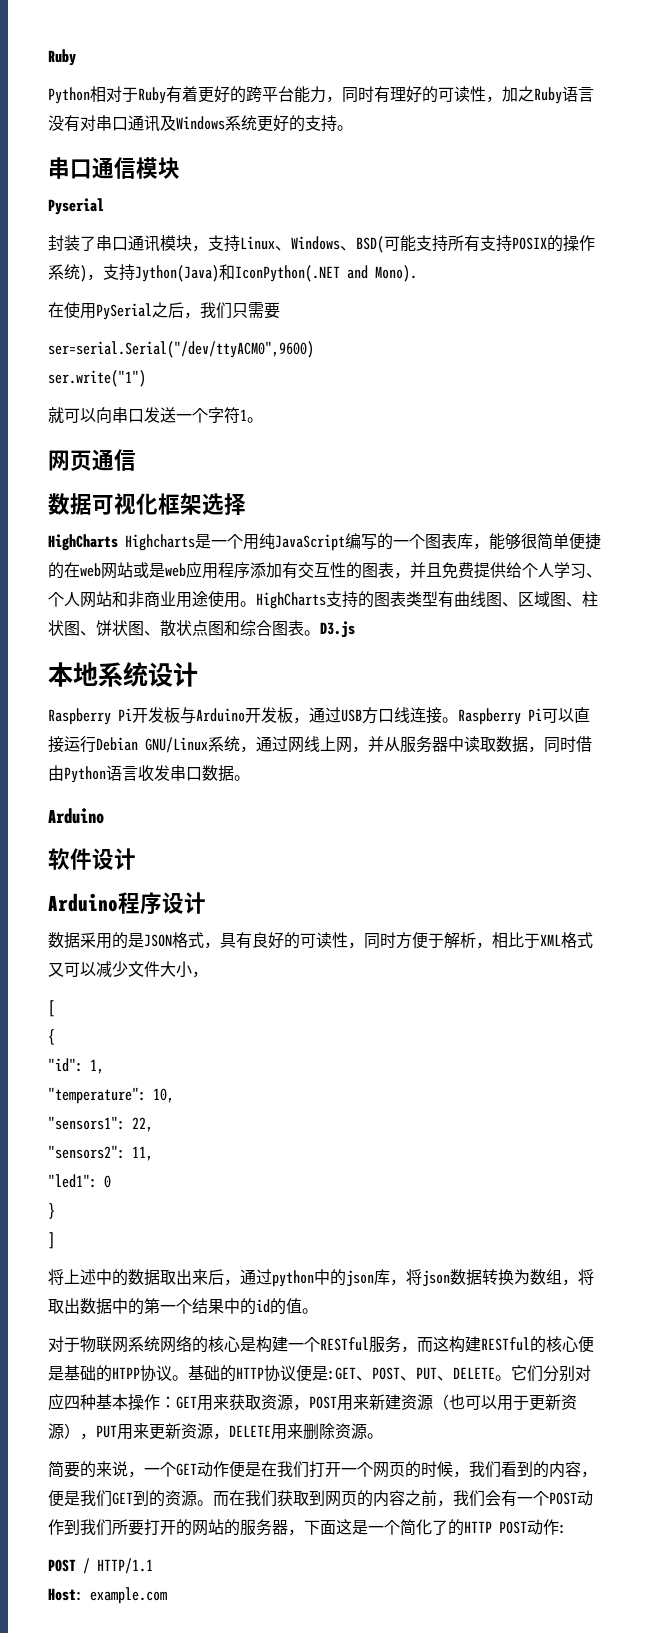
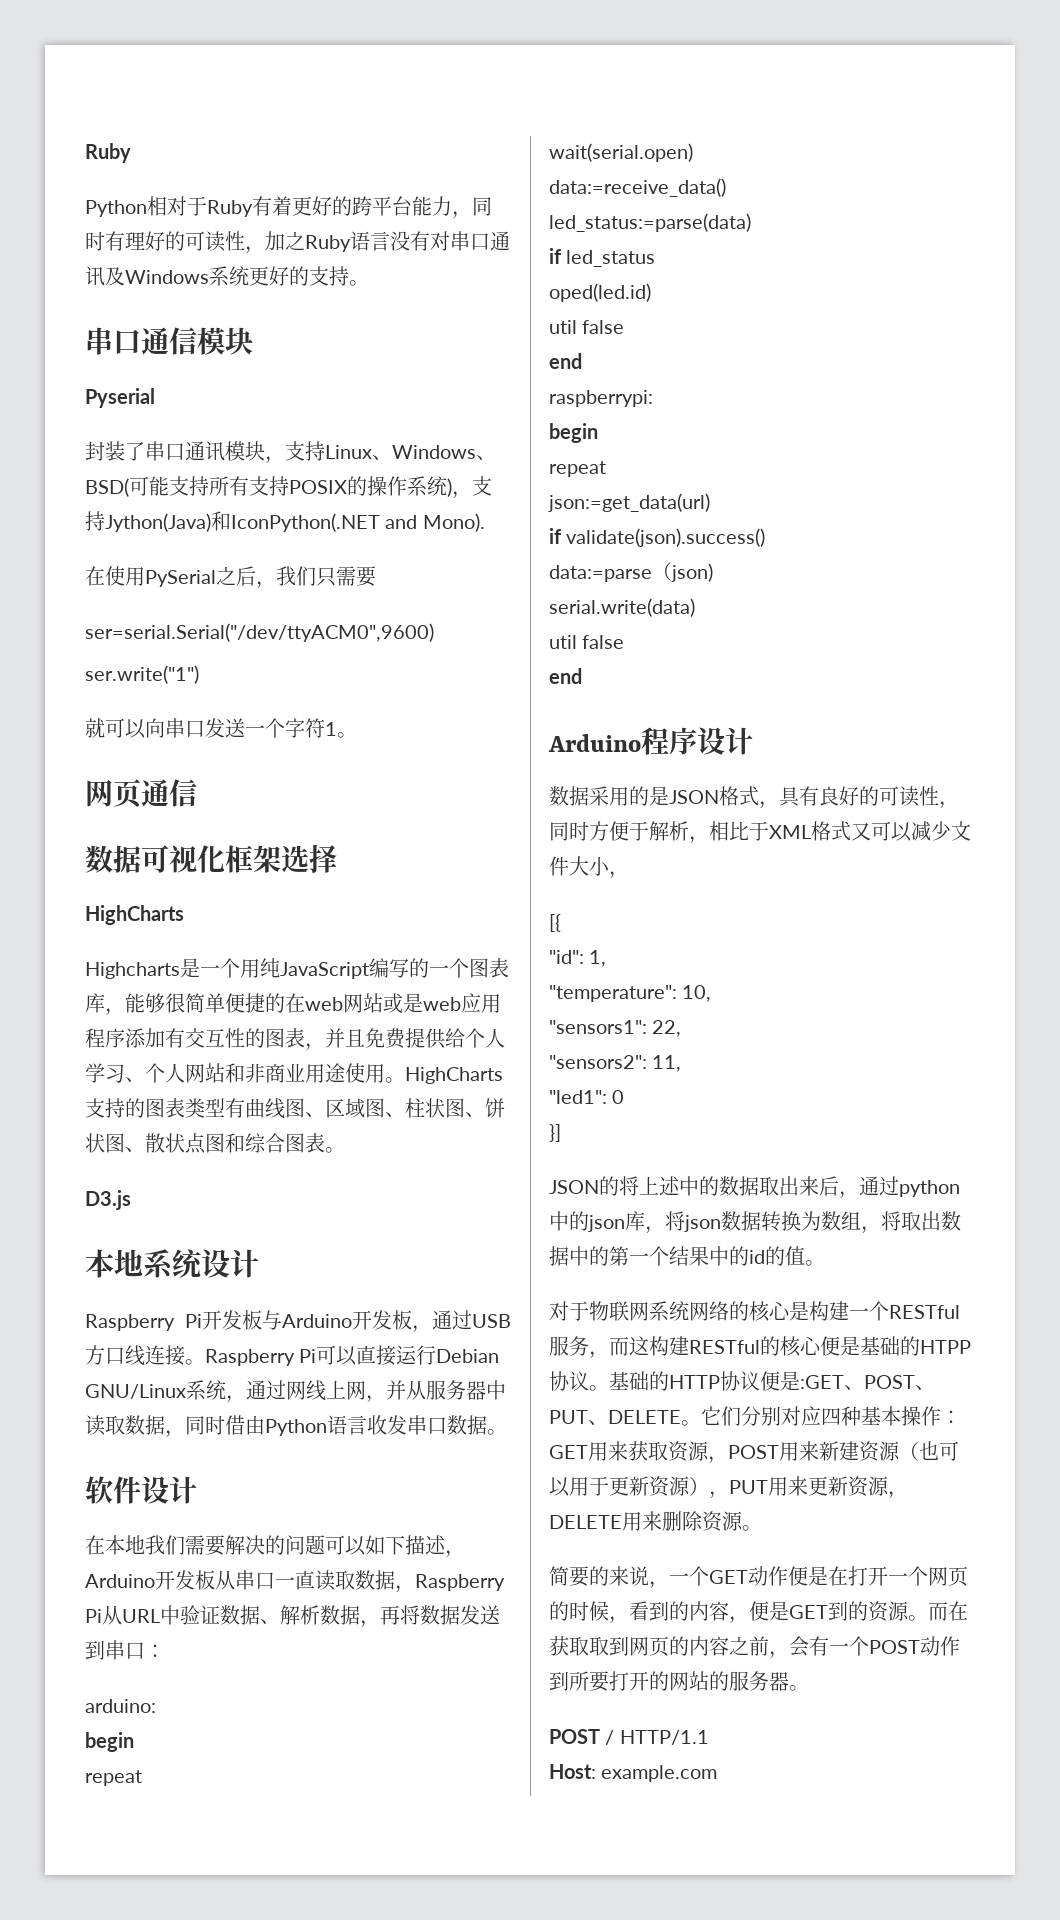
  数据可视化框架选择
- HighCharts Highcharts是一个用纯JavaScript编写的一个图表库，能够很简单便捷的在web网站或是web应用程序添加有交互性的图表，并且免费提供给个人学习、个人网站和非商业用途使用。
+ HighCharts
+ Highcharts是一个用纯JavaScript编写的一个图表库，能够很简单便捷的在web网站或是web应用程序添加有交互性的图表，并且免费提供给个人学习、个人网站和非商业用途使用。
- HighCharts支持的图表类型有曲线图、区域图、柱状图、饼状图、散状点图和综合图表。D3.js
+ HighCharts支持的图表类型有曲线图、区域图、柱状图、饼状图、散状点图和综合图表。
+ D3.js
  Raspberry Pi可以直接运行Debian GNU/Linux系统，通过网线上网，并从服务器中读取数据，同时借由Python语言收发串口数据。
- Arduino
+ 在本地我们需要解决的问题可以如下描述，Arduino开发板从串口一直读取数据，Raspberry Pi从URL中验证数据、解析数据，再将数据发送到串口：
+ arduino:
+ begin
+ repeat
+ wait(serial.open)
+ data:=receive_data()
+ led_status:=parse(data)
+ if led_status
+ oped(led.id)
+ util false
+ end
+ raspberrypi:
+ begin
+ repeat
+ json:=get_data(url)
+ if validate(json).success()
+ data:=parse（json)
+ serial.write(data)
+ util false
+ end
- [
- {
+ [{
- }
- ]
- 将上述中的数据取出来后，通过python中的json库，将json数据转换为数组，将取出数据中的第一个结果中的id的值。
+ }]
+ JSON的将上述中的数据取出来后，通过python中的json库，将json数据转换为数组，将取出数据中的第一个结果中的id的值。
- 简要的来说，一个GET动作便是在我们打开一个网页的时候，我们看到的内容，便是我们GET到的资源。
+ 简要的来说，一个GET动作便是在打开一个网页的时候，看到的内容，便是GET到的资源。
- 而在我们获取到网页的内容之前，我们会有一个POST动作到我们所要打开的网站的服务器，下面这是一个简化了的HTTP POST动作:
+ 而在获取取到网页的内容之前，会有一个POST动作到所要打开的网站的服务器。

